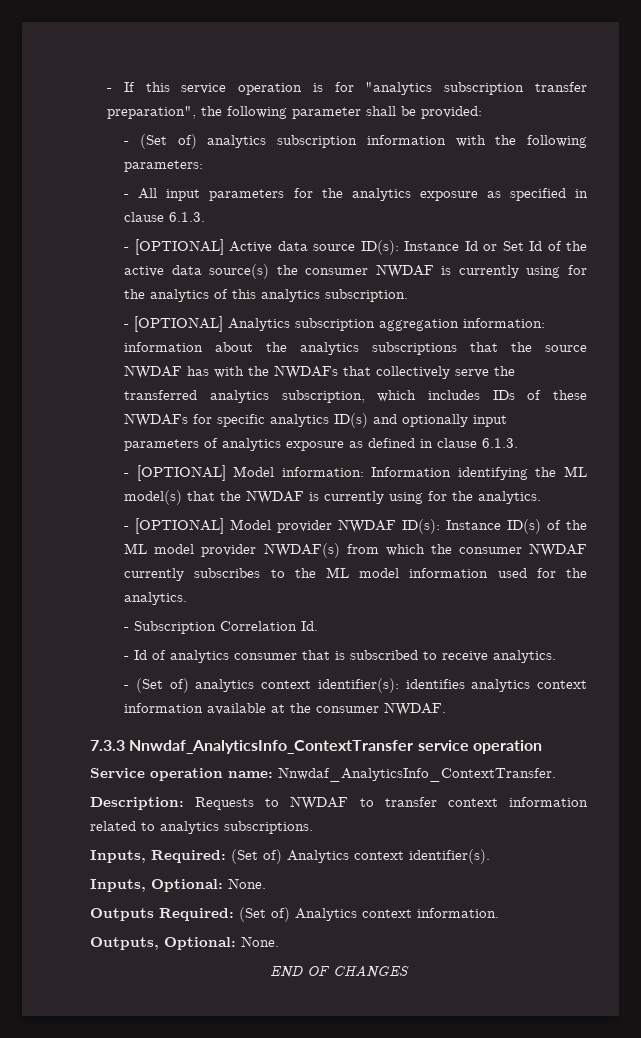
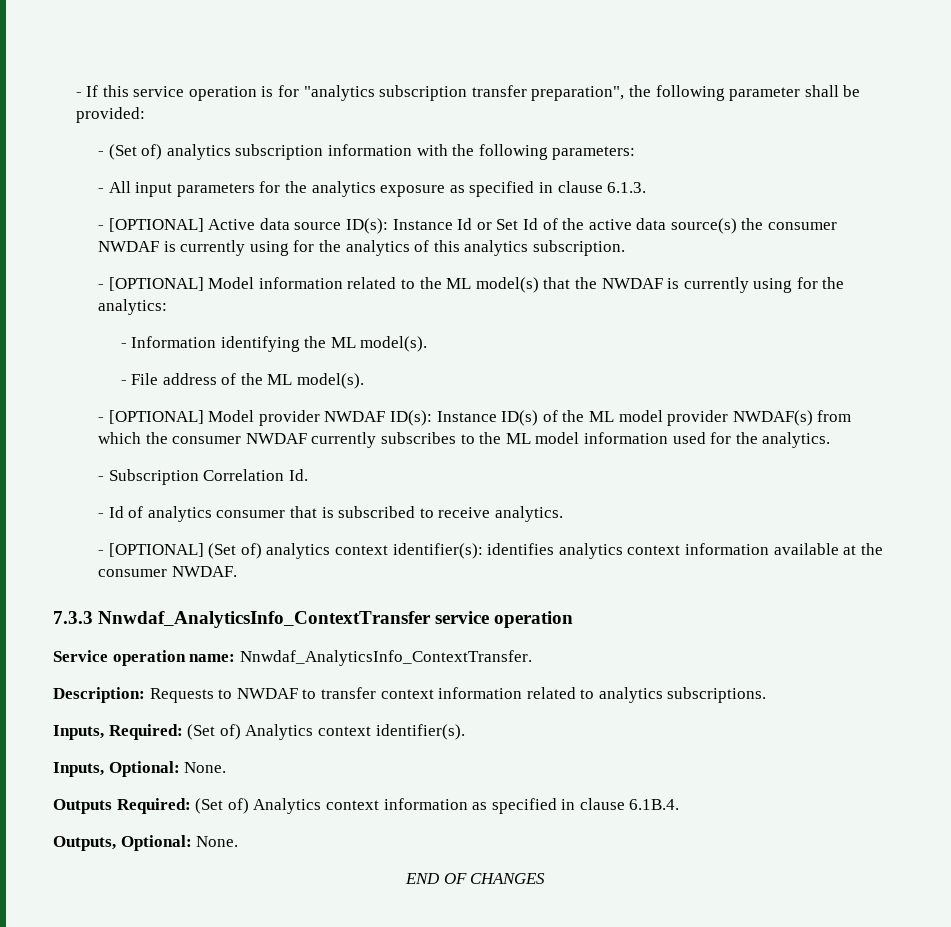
- - [OPTIONAL] Analytics subscription aggregation information: information about the analytics subscriptions that the source NWDAF has with the NWDAFs that collectively serve the transferred analytics subscription, which includes IDs of these NWDAFs for specific analytics ID(s) and optionally input parameters of analytics exposure as defined in clause 6.1.3.
- - [OPTIONAL] Model information: Information identifying the ML model(s) that the NWDAF is currently using for the analytics.
+ - [OPTIONAL] Model information related to the ML model(s) that the NWDAF is currently using for the analytics:
+ - Information identifying the ML model(s).
+ - File address of the ML model(s).
- - (Set of) analytics context identifier(s): identifies analytics context information available at the consumer NWDAF.
+ - [OPTIONAL] (Set of) analytics context identifier(s): identifies analytics context information available at the consumer NWDAF.
- Outputs Required: (Set of) Analytics context information.
+ Outputs Required: (Set of) Analytics context information as specified in clause 6.1B.4.

